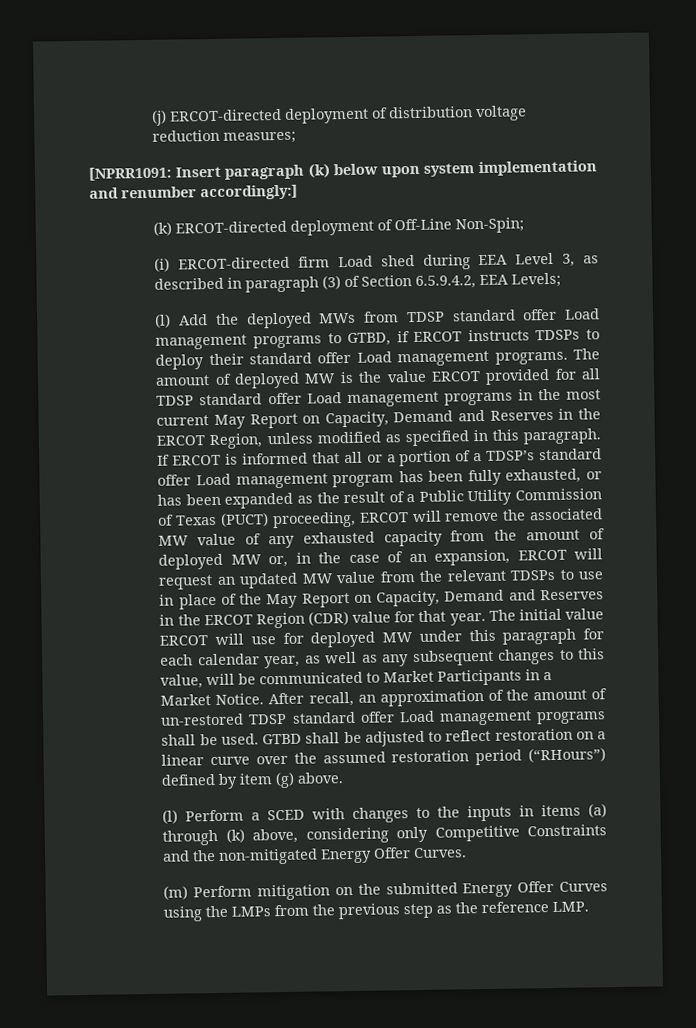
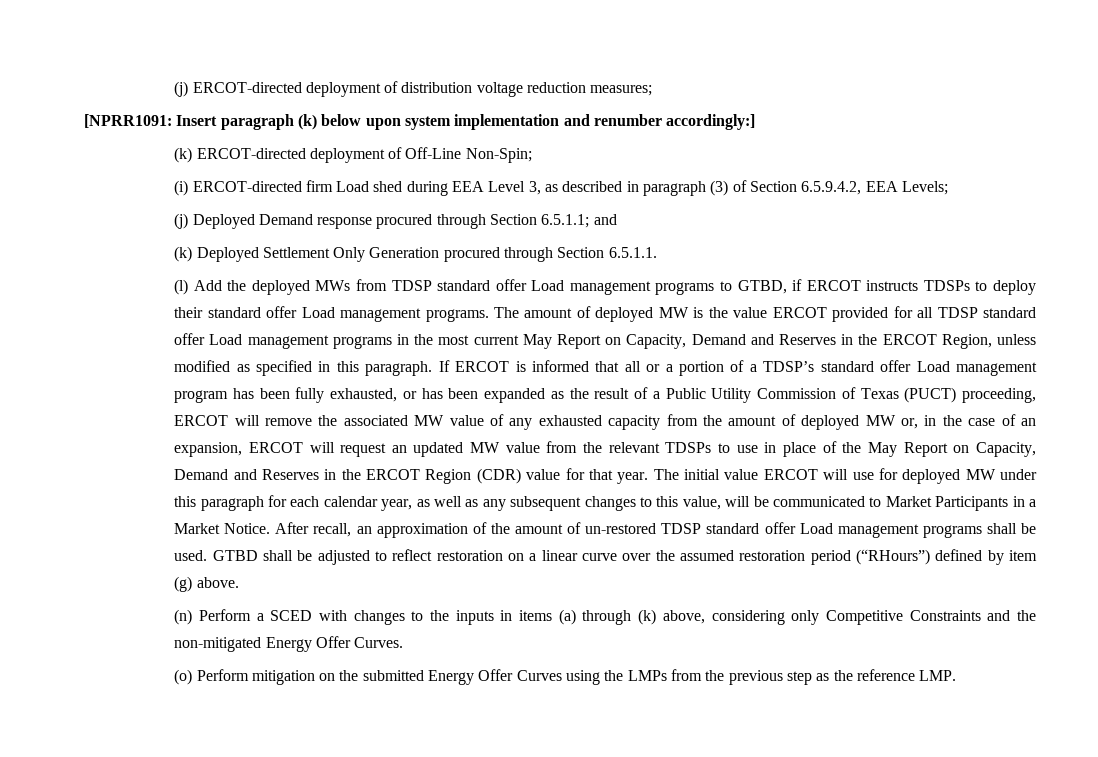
+ (j) Deployed Demand response procured through Section 6.5.1.1; and
+ (k) Deployed Settlement Only Generation procured through Section 6.5.1.1.
- (l) Perform a SCED with changes to the inputs in items (a) through (k) above, considering only Competitive Constraints and the non-mitigated Energy Offer Curves.
+ (n) Perform a SCED with changes to the inputs in items (a) through (k) above, considering only Competitive Constraints and the non-mitigated Energy Offer Curves.
- (m) Perform mitigation on the submitted Energy Offer Curves using the LMPs from the previous step as the reference LMP.
+ (o) Perform mitigation on the submitted Energy Offer Curves using the LMPs from the previous step as the reference LMP.

